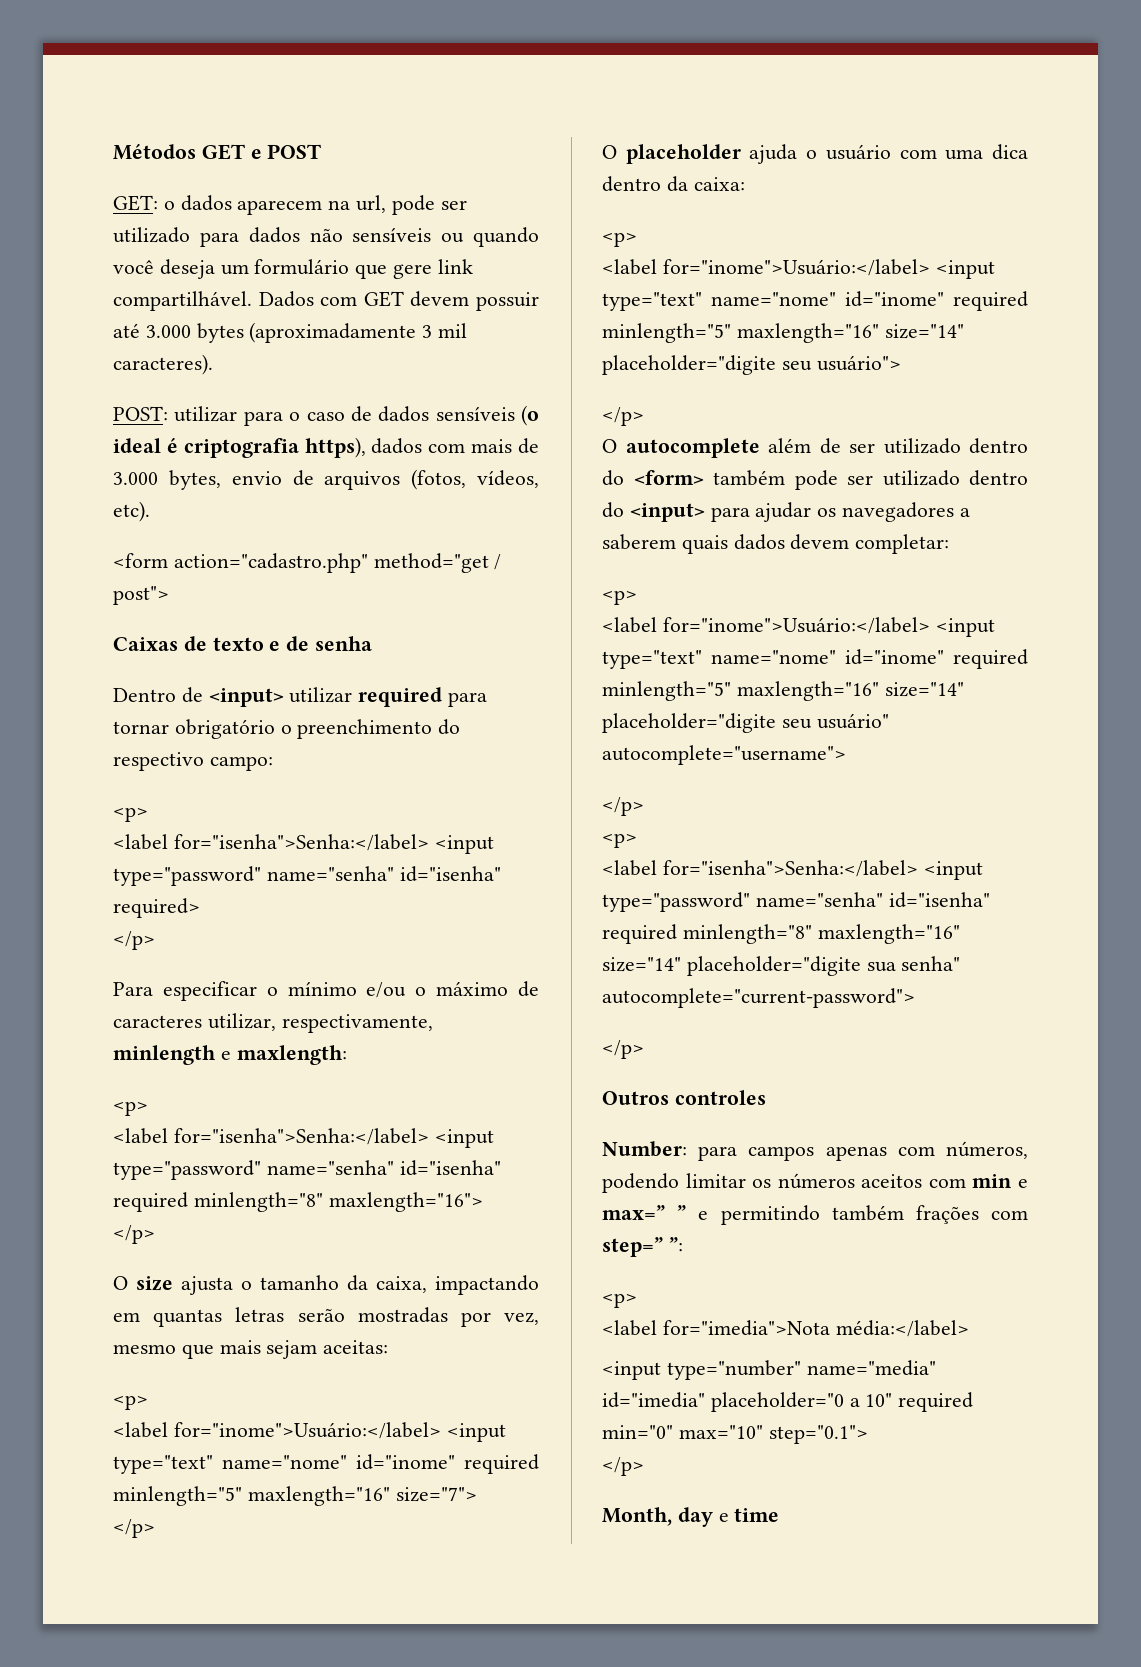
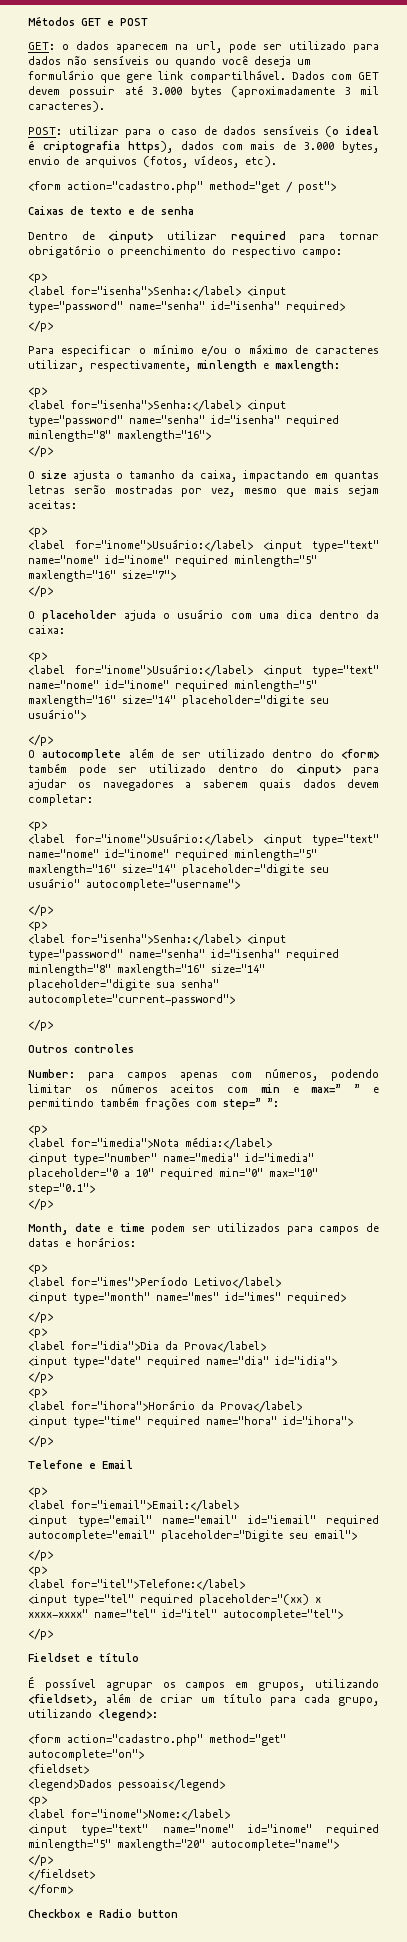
- Month, day e time
+ Month, date e time podem ser utilizados para campos de datas e horários:
+ <p>
+ <label for="imes">Período Letivo</label>
+ <input type="month" name="mes" id="imes" required>
+ </p>
+ <p>
+ <label for="idia">Dia da Prova</label>
+ <input type="date" required name="dia" id="idia">
+ </p>
+ <p>
+ <label for="ihora">Horário da Prova</label>
+ <input type="time" required name="hora" id="ihora">
+ </p>
+ Telefone e Email
+ <p>
+ <label for="iemail">Email:</label>
+ <input type="email" name="email" id="iemail" required autocomplete="email" placeholder="Digite seu email">
+ </p>
+ <p>
+ <label for="itel">Telefone:</label>
+ <input type="tel" required placeholder="(xx) x xxxx-xxxx" name="tel" id="itel" autocomplete="tel">
+ </p>
+ Fieldset e título
+ É possível agrupar os campos em grupos, utilizando <fieldset>, além de criar um título para cada grupo, utilizando <legend>:
+ <form action="cadastro.php" method="get" autocomplete="on">
+ <fieldset>
+ <legend>Dados pessoais</legend>
+ <p>
+ <label for="inome">Nome:</label>
+ <input type="text" name="nome" id="inome" required minlength="5" maxlength="20" autocomplete="name">
+ </p>
+ </fieldset>
+ </form>
+ Checkbox e Radio button

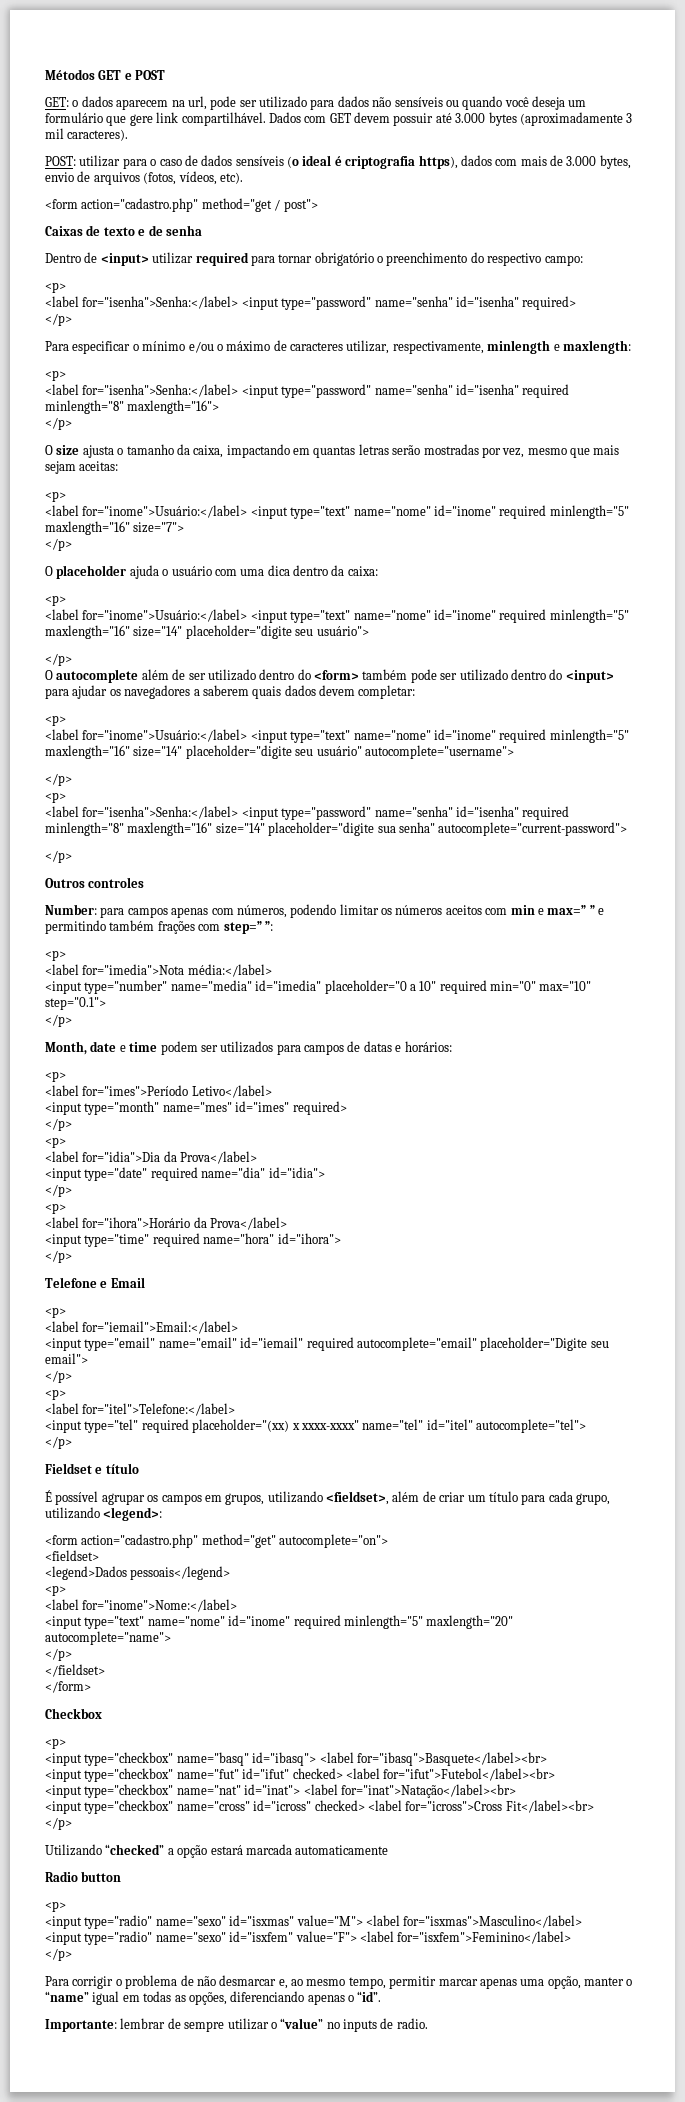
- Checkbox e Radio button
+ Checkbox
+ <p>
+ <input type="checkbox" name="basq" id="ibasq"> <label for="ibasq">Basquete</label><br>
+ <input type="checkbox" name="fut" id="ifut" checked> <label for="ifut">Futebol</label><br>
+ <input type="checkbox" name="nat" id="inat"> <label for="inat">Natação</label><br>
+ <input type="checkbox" name="cross" id="icross" checked> <label for="icross">Cross Fit</label><br>
+ </p>
+ Utilizando “checked” a opção estará marcada automaticamente
+ Radio button
+ <p>
+ <input type="radio" name="sexo" id="isxmas" value="M"> <label for="isxmas">Masculino</label>
+ <input type="radio" name="sexo" id="isxfem" value="F"> <label for="isxfem">Feminino</label>
+ </p>
+ Para corrigir o problema de não desmarcar e, ao mesmo tempo, permitir marcar apenas uma opção, manter o “name” igual em todas as opções, diferenciando apenas o “id”.
+ Importante: lembrar de sempre utilizar o “value” no inputs de radio.

